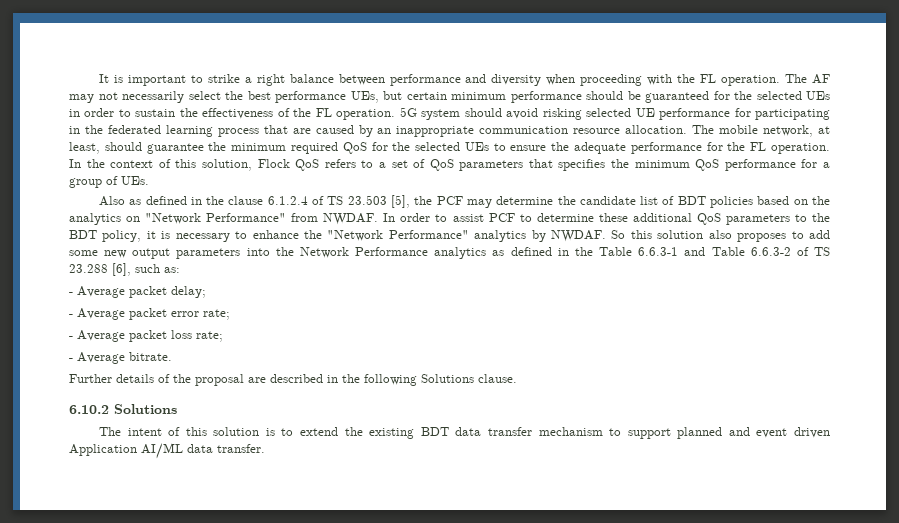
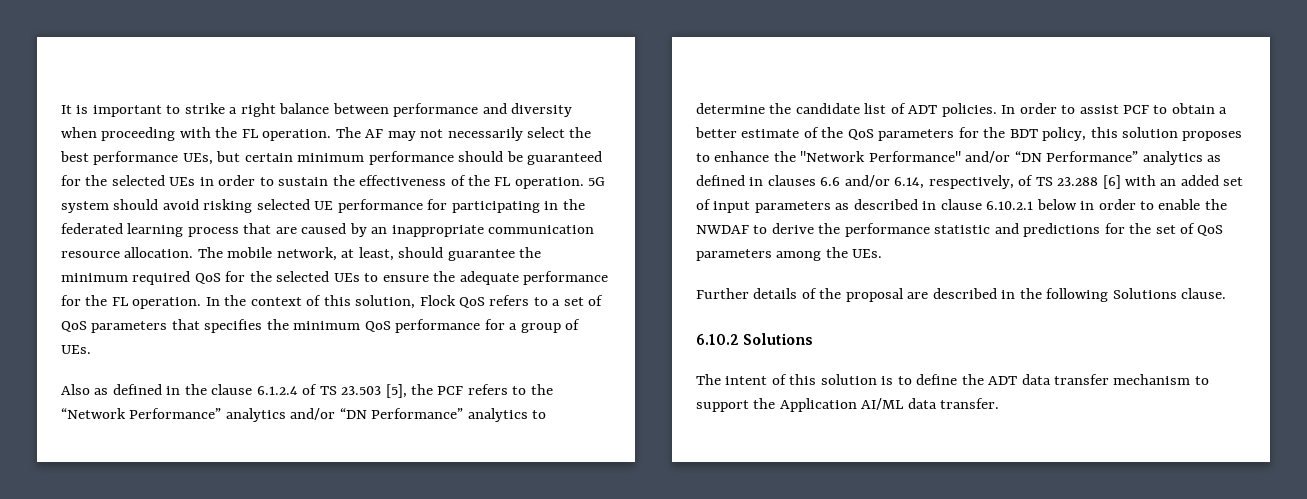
- Also as defined in the clause 6.1.2.4 of TS 23.503 [5], the PCF may determine the candidate list of BDT policies based on the analytics on "Network Performance" from NWDAF.
+ Also as defined in the clause 6.1.2.4 of TS 23.503 [5], the PCF refers to the “Network Performance” analytics and/or “DN Performance” analytics to determine the candidate list of ADT policies.
- In order to assist PCF to determine these additional QoS parameters to the BDT policy, it is necessary to enhance the "Network Performance" analytics by NWDAF. So this solution also proposes to add some new output parameters into the Network Performance analytics as defined in the Table 6.6.3-1 and Table 6.6.3-2 of TS 23.288 [6], such as:
- - Average packet delay;
- - Average packet error rate;
- - Average packet loss rate;
- - Average bitrate.
+ In order to assist PCF to obtain a better estimate of the QoS parameters for the BDT policy, this solution proposes to enhance the "Network Performance" and/or “DN Performance” analytics as defined in clauses 6.6 and/or 6.14, respectively, of TS 23.288 [6] with an added set of input parameters as described in clause 6.10.2.1 below in order to enable the NWDAF to derive the performance statistic and predictions for the set of QoS parameters among the UEs.
- The intent of this solution is to extend the existing BDT data transfer mechanism to support planned and event driven Application AI/ML data transfer.
+ The intent of this solution is to define the ADT data transfer mechanism to support the Application AI/ML data transfer.

